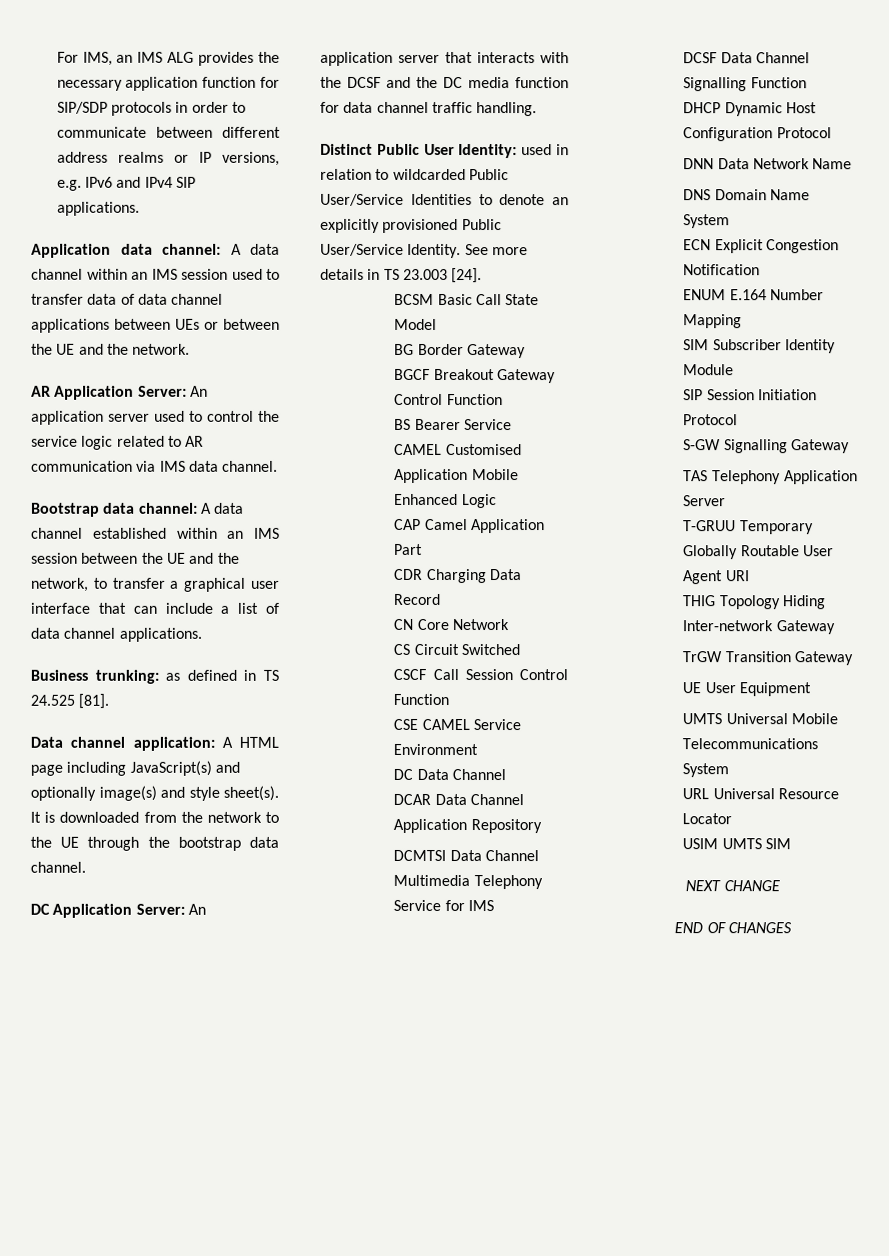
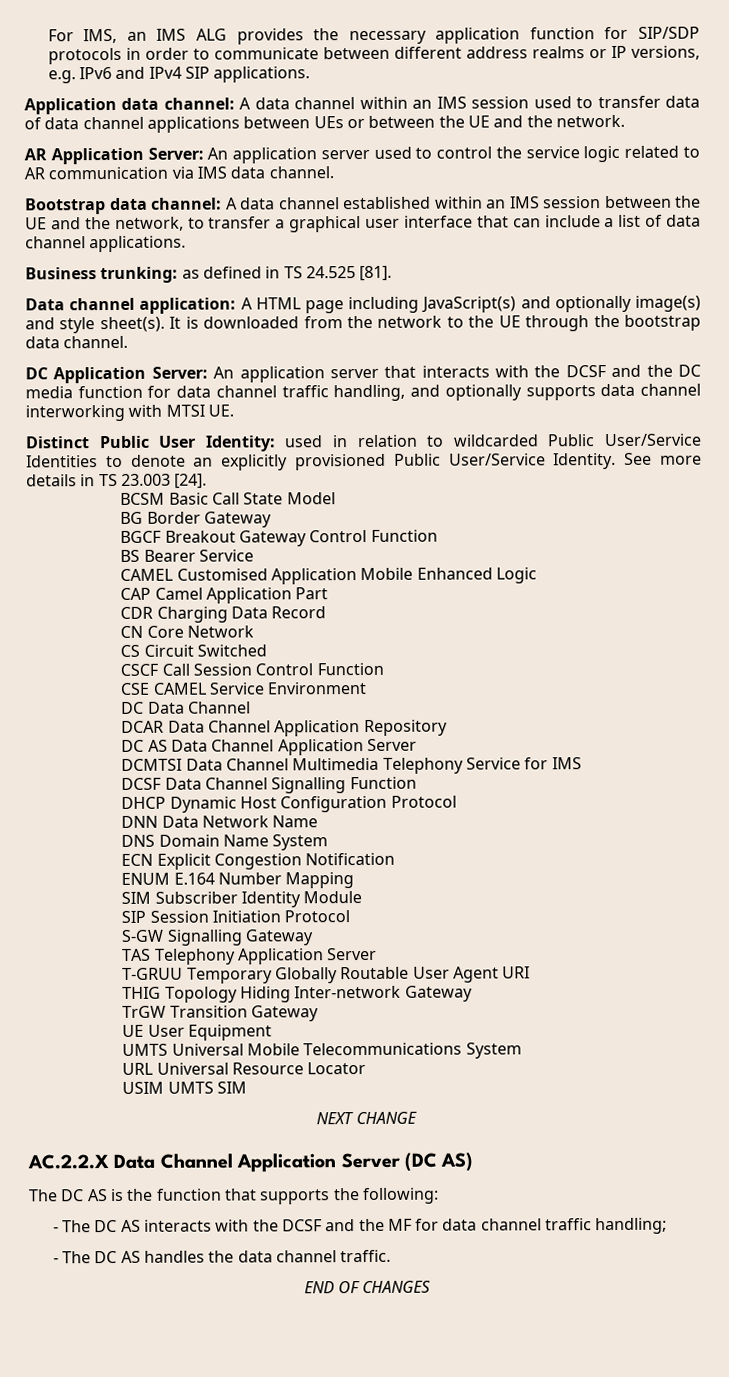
- DC Application Server: An application server that interacts with the DCSF and the DC media function for data channel traffic handling.
+ DC Application Server: An application server that interacts with the DCSF and the DC media function for data channel traffic handling, and optionally supports data channel interworking with MTSI UE.
+ DC AS Data Channel Application Server
+ AC.2.2.X Data Channel Application Server (DC AS)
+ The DC AS is the function that supports the following:
+ - The DC AS interacts with the DCSF and the MF for data channel traffic handling;
+ - The DC AS handles the data channel traffic.

